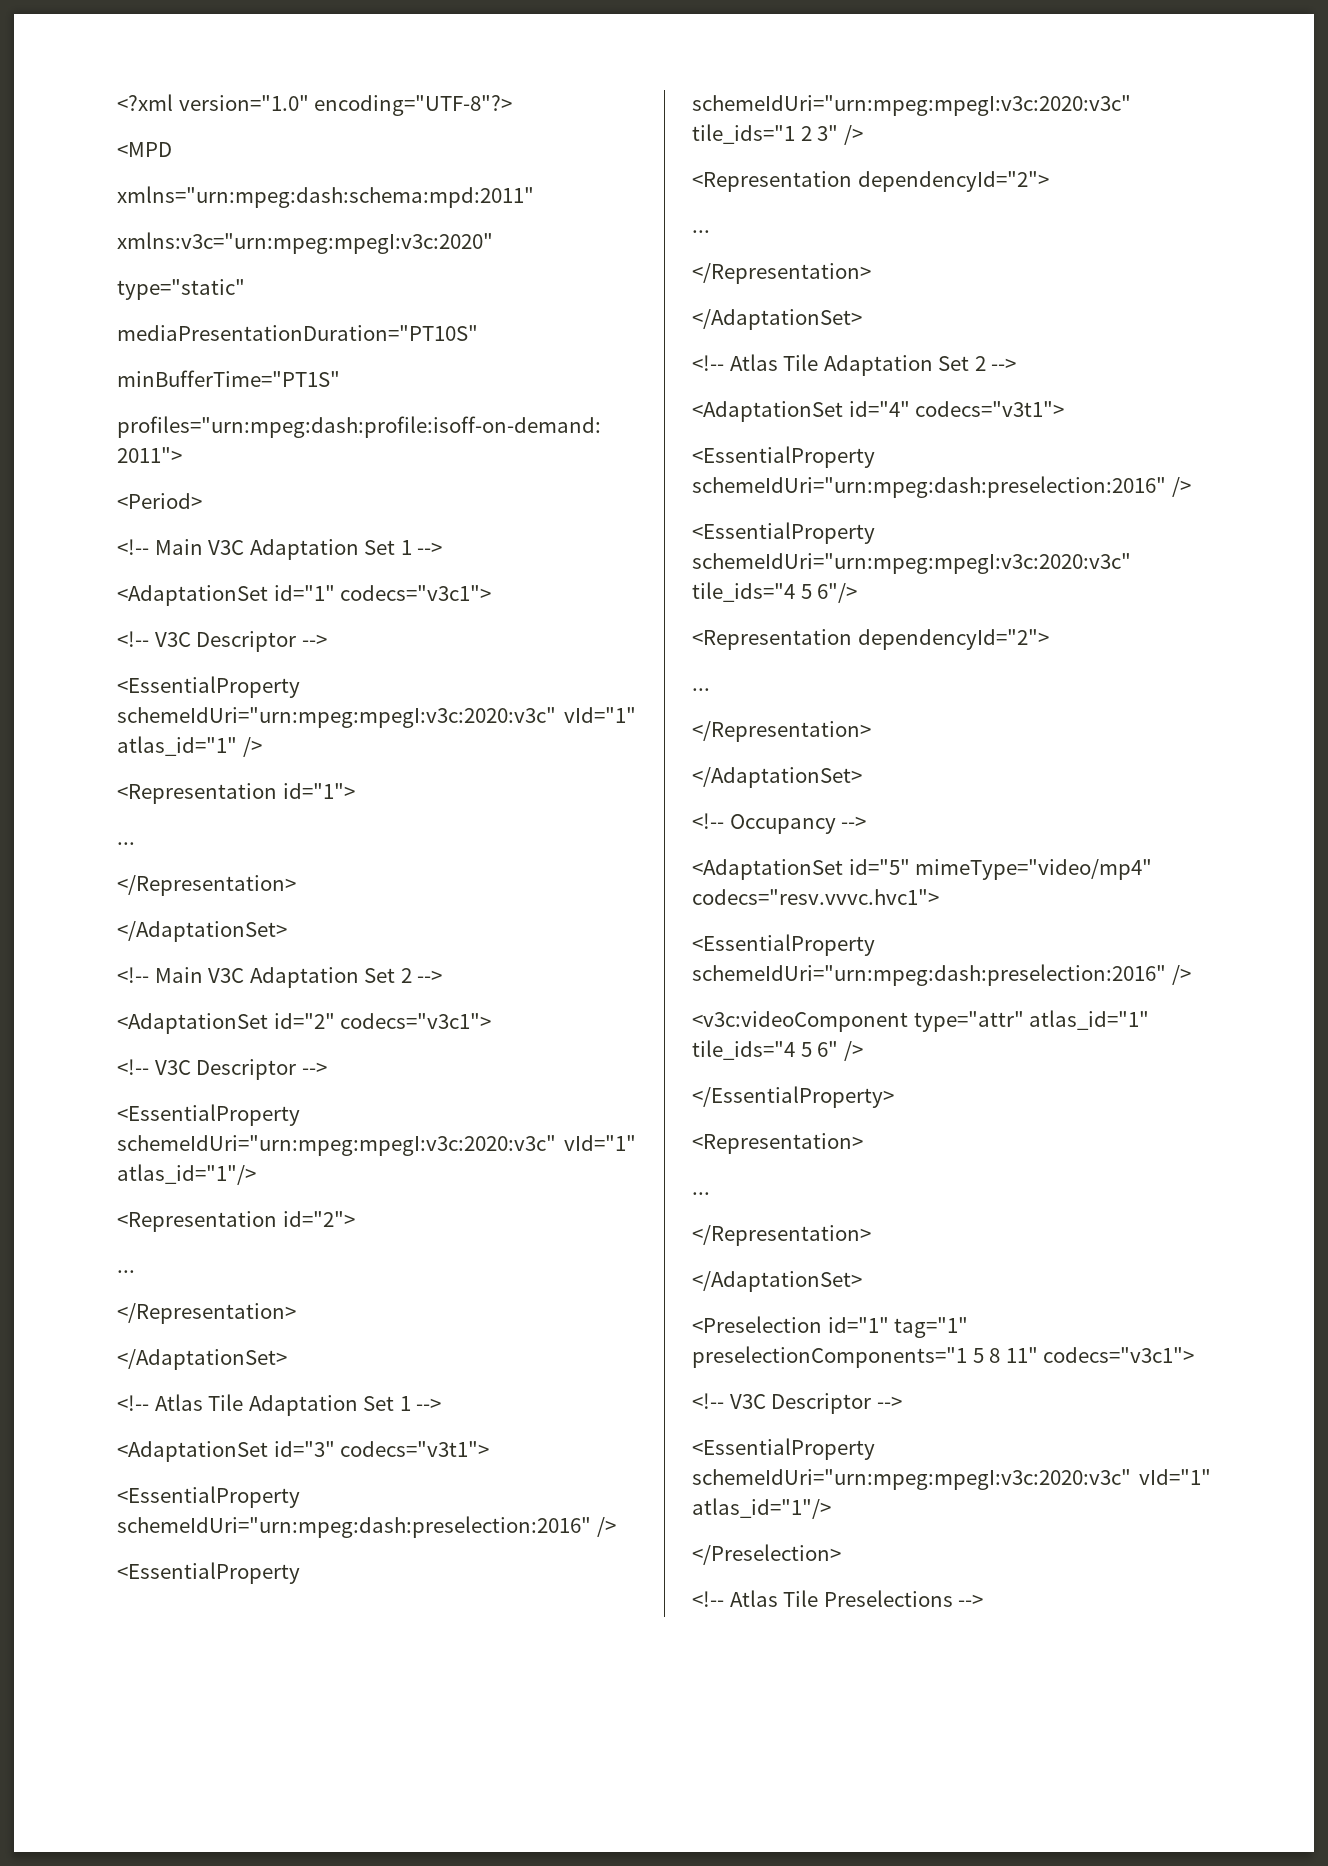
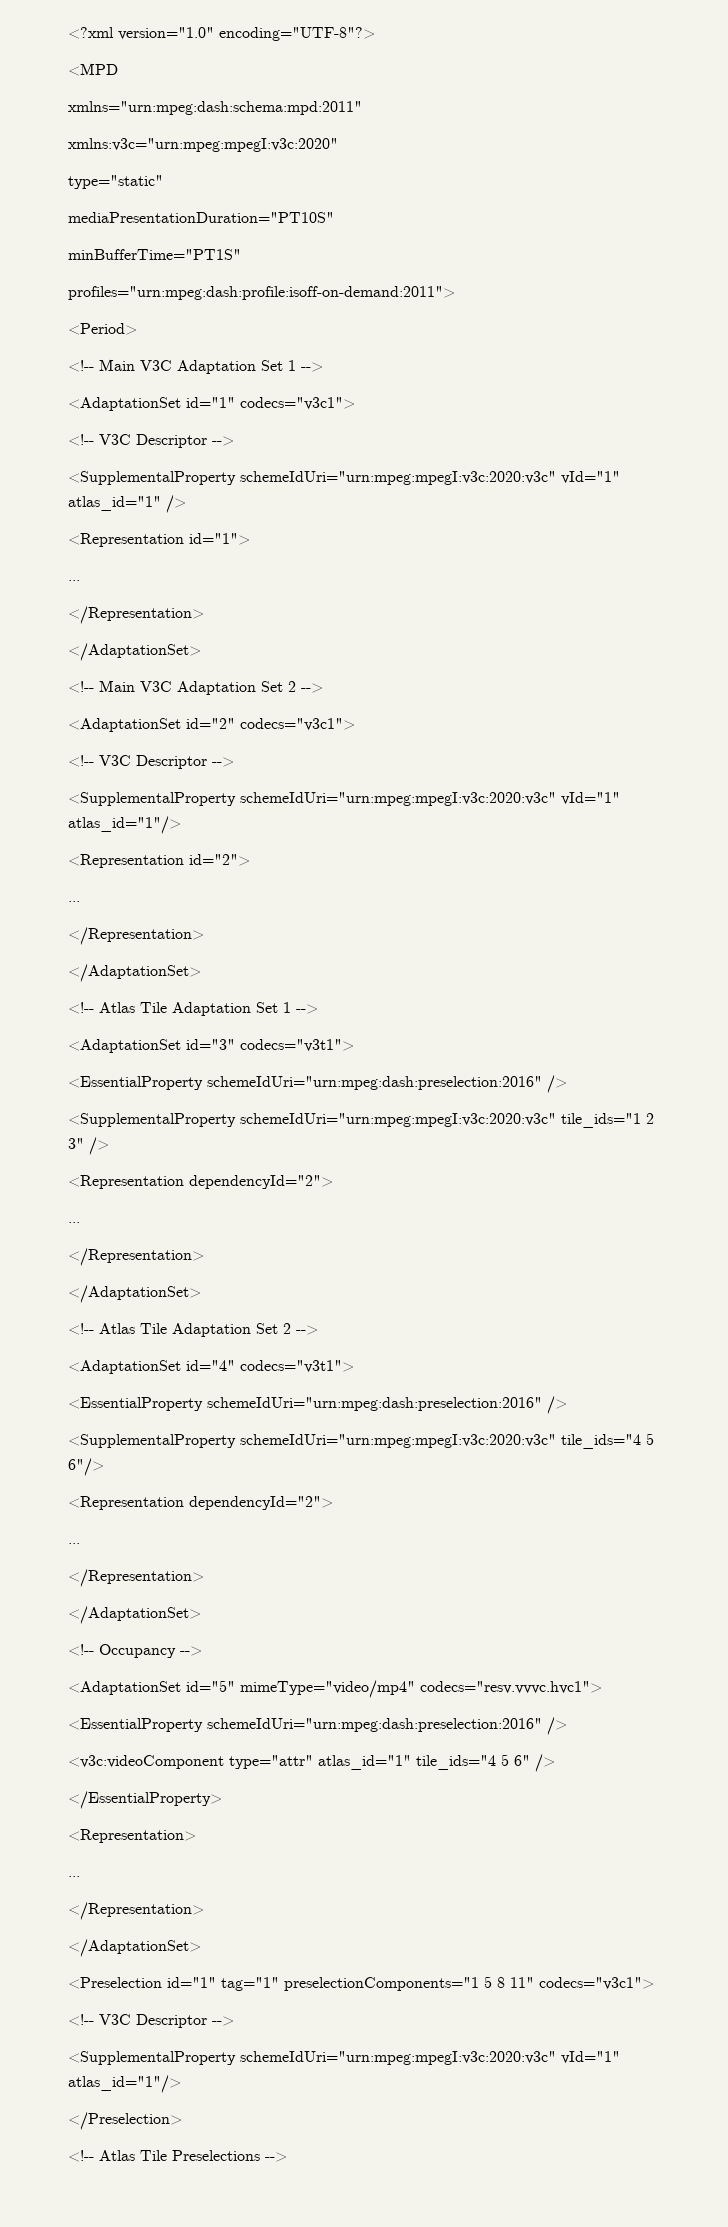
- <EssentialProperty schemeIdUri="urn:mpeg:mpegI:v3c:2020:v3c" vId="1" atlas_id="1" />
+ <SupplementalProperty schemeIdUri="urn:mpeg:mpegI:v3c:2020:v3c" vId="1" atlas_id="1" />
  <AdaptationSet id="2" codecs="v3c1">
  <!-- V3C Descriptor -->
- <EssentialProperty schemeIdUri="urn:mpeg:mpegI:v3c:2020:v3c" vId="1" atlas_id="1"/>
+ <SupplementalProperty schemeIdUri="urn:mpeg:mpegI:v3c:2020:v3c" vId="1" atlas_id="1"/>
- <EssentialProperty schemeIdUri="urn:mpeg:mpegI:v3c:2020:v3c" tile_ids="1 2 3" />
+ <SupplementalProperty schemeIdUri="urn:mpeg:mpegI:v3c:2020:v3c" tile_ids="1 2 3" />
- <EssentialProperty schemeIdUri="urn:mpeg:mpegI:v3c:2020:v3c" tile_ids="4 5 6"/>
+ <SupplementalProperty schemeIdUri="urn:mpeg:mpegI:v3c:2020:v3c" tile_ids="4 5 6"/>
  <Preselection id="1" tag="1" preselectionComponents="1 5 8 11" codecs="v3c1">
  <!-- V3C Descriptor -->
- <EssentialProperty schemeIdUri="urn:mpeg:mpegI:v3c:2020:v3c" vId="1" atlas_id="1"/>
+ <SupplementalProperty schemeIdUri="urn:mpeg:mpegI:v3c:2020:v3c" vId="1" atlas_id="1"/>

